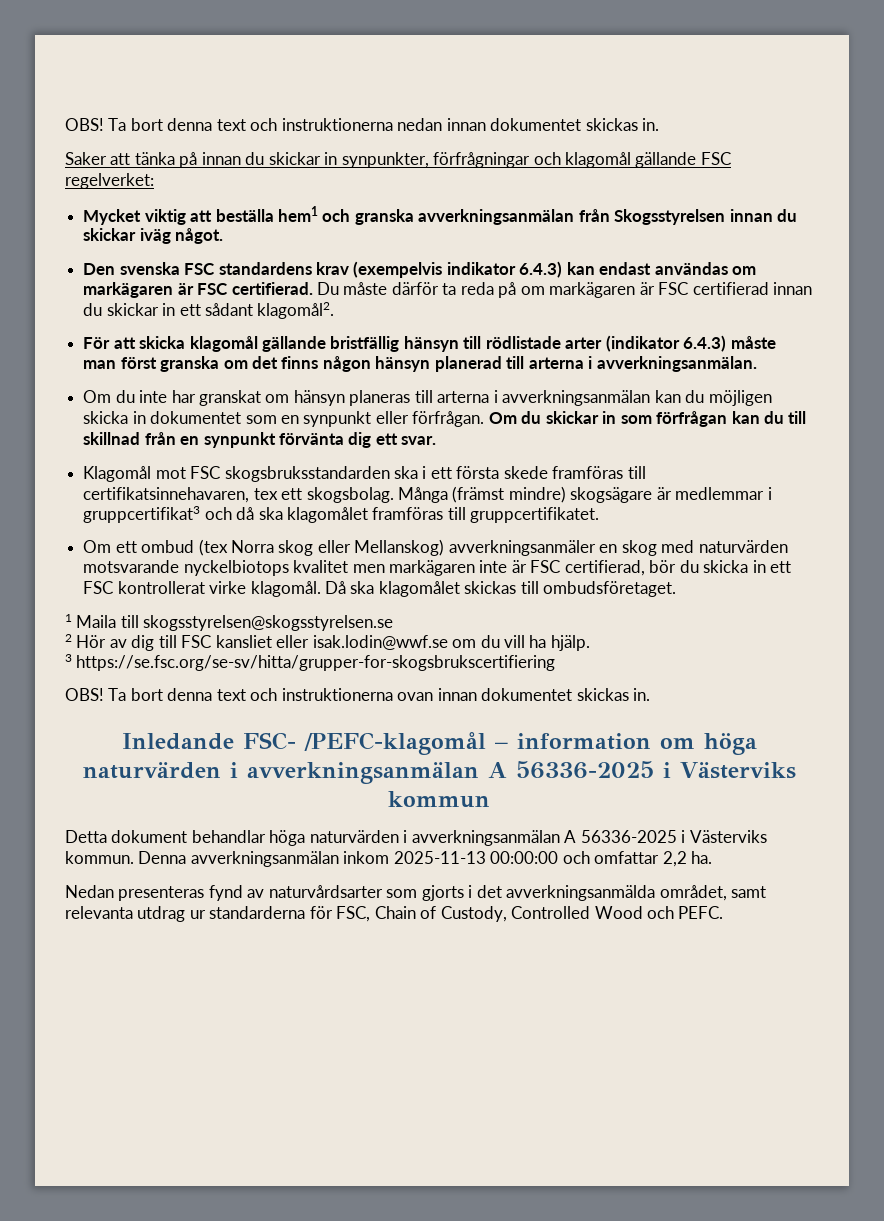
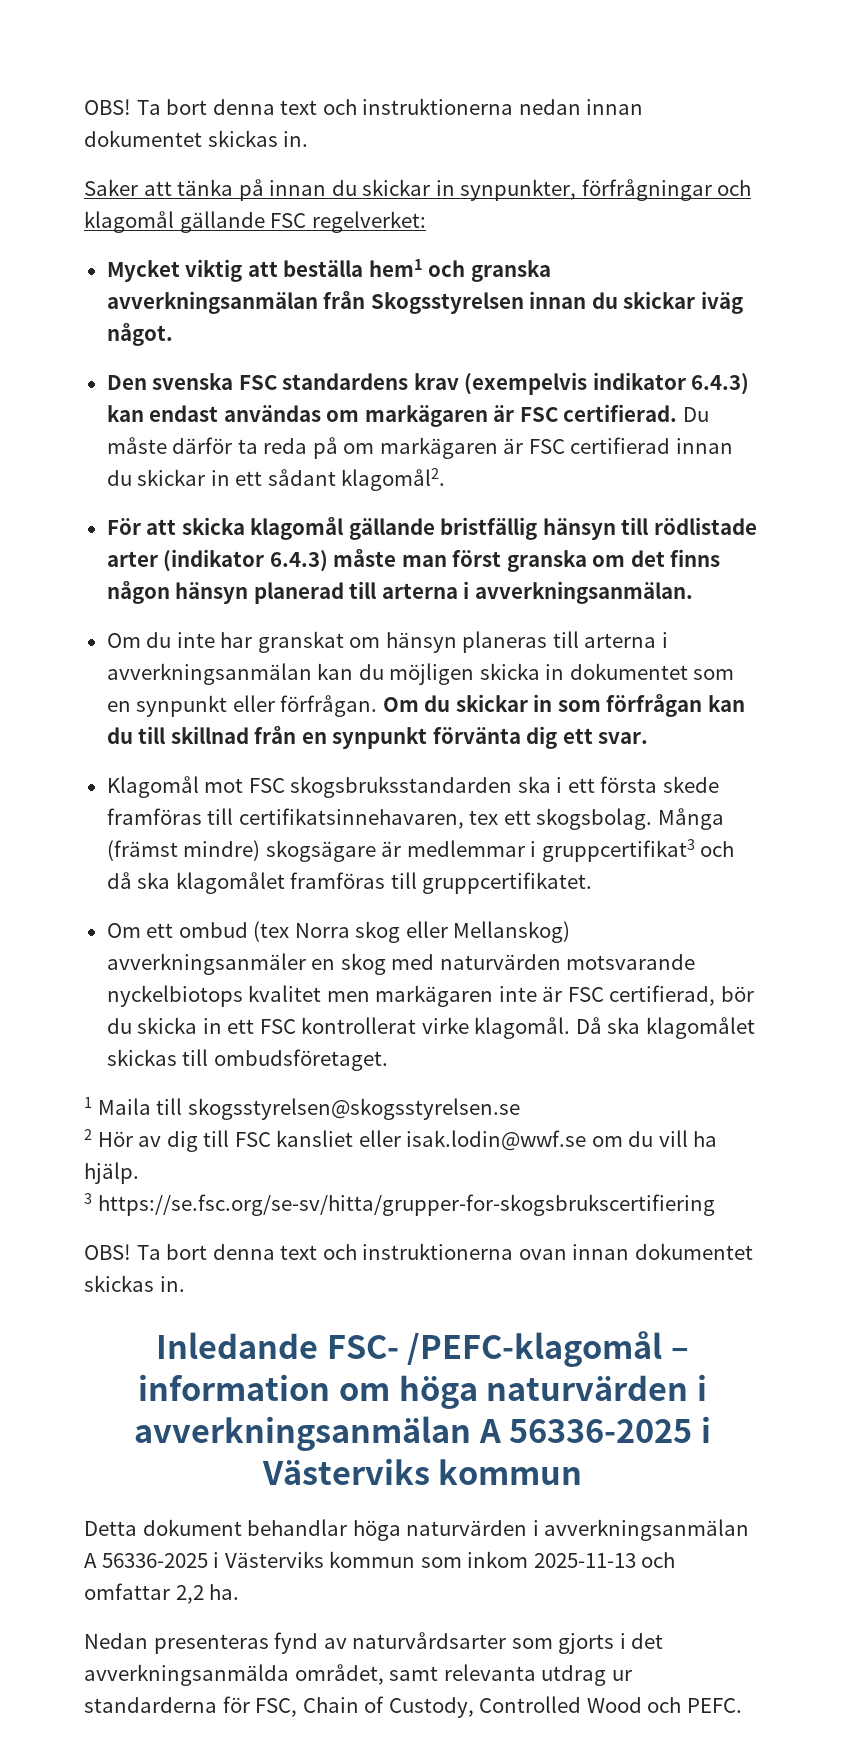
- Detta dokument behandlar höga naturvärden i avverkningsanmälan A 56336-2025 i Västerviks kommun. Denna avverkningsanmälan inkom 2025-11-13 00:00:00 och omfattar 2,2 ha.
+ Detta dokument behandlar höga naturvärden i avverkningsanmälan A 56336-2025 i Västerviks kommun som inkom 2025-11-13 och omfattar 2,2 ha.

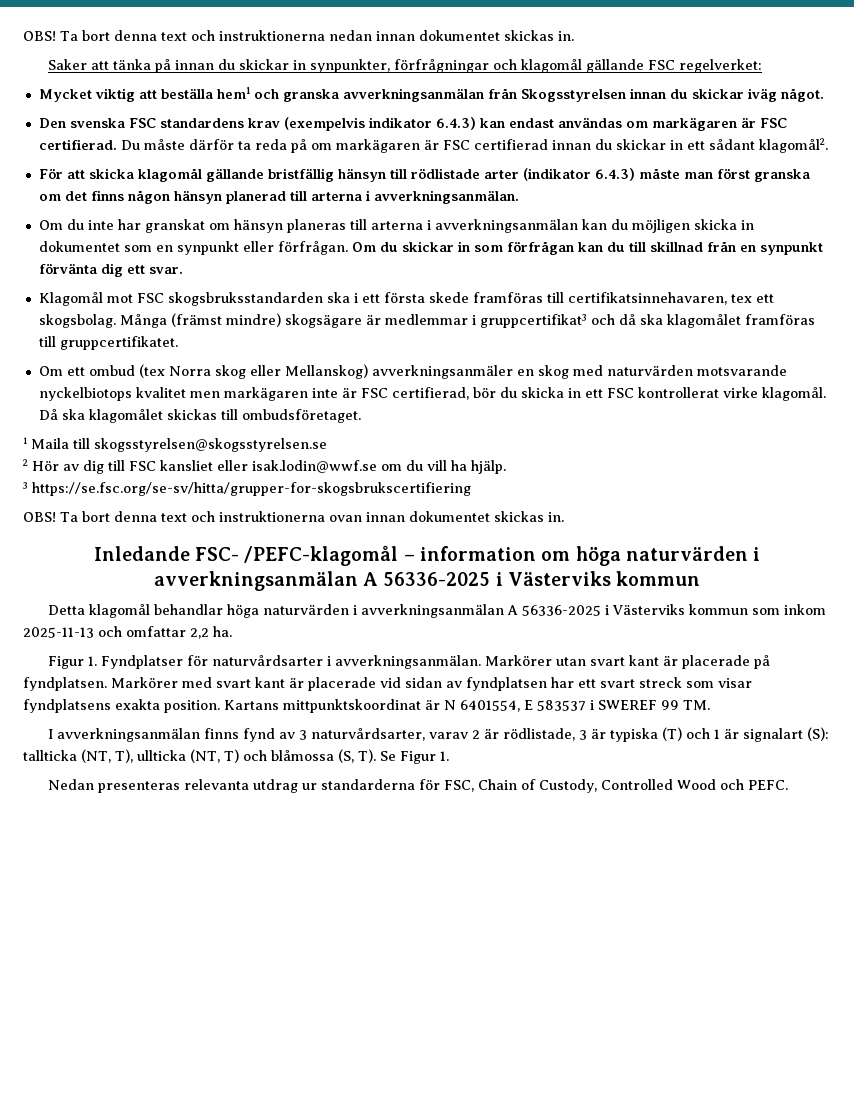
- Detta dokument behandlar höga naturvärden i avverkningsanmälan A 56336-2025 i Västerviks kommun som inkom 2025-11-13 och omfattar 2,2 ha.
+ Detta klagomål behandlar höga naturvärden i avverkningsanmälan A 56336-2025 i Västerviks kommun som inkom 2025-11-13 och omfattar 2,2 ha.
- Nedan presenteras fynd av naturvårdsarter som gjorts i det avverkningsanmälda området, samt relevanta utdrag ur standarderna för FSC, Chain of Custody, Controlled Wood och PEFC.
+ Figur 1. Fyndplatser för naturvårdsarter i avverkningsanmälan. Markörer utan svart kant är placerade på fyndplatsen. Markörer med svart kant är placerade vid sidan av fyndplatsen har ett svart streck som visar fyndplatsens exakta position. Kartans mittpunktskoordinat är N 6401554, E 583537 i SWEREF 99 TM.
+ I avverkningsanmälan finns fynd av 3 naturvårdsarter, varav 2 är rödlistade, 3 är typiska (T) och 1 är signalart (S): tallticka (NT, T), ullticka (NT, T) och blåmossa (S, T). Se Figur 1.
+ Nedan presenteras relevanta utdrag ur standarderna för FSC, Chain of Custody, Controlled Wood och PEFC.

